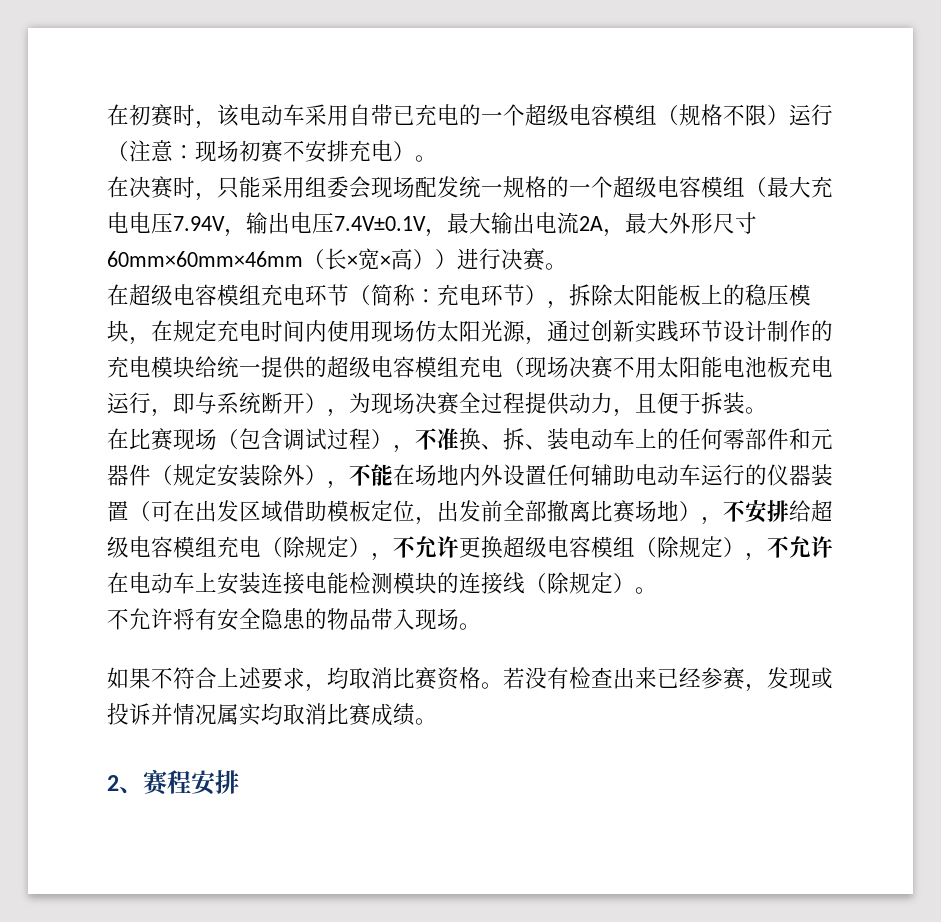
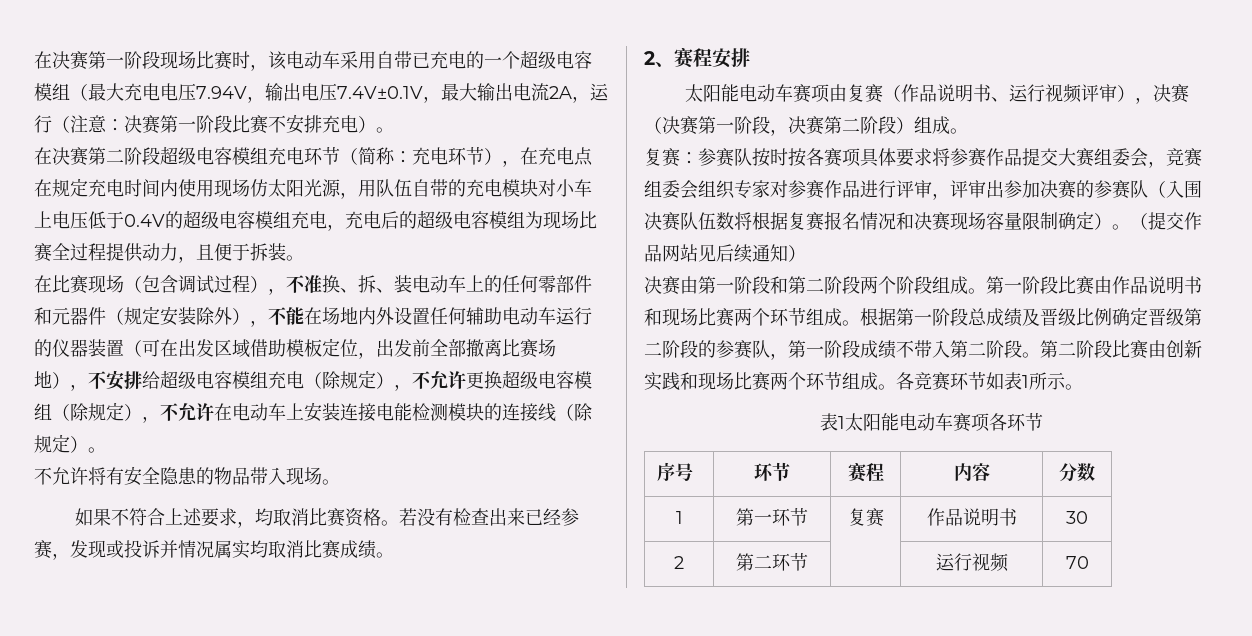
- 在初赛时，该电动车采用自带已充电的一个超级电容模组（规格不限）运行（注意：现场初赛不安排充电）。
- 在决赛时，只能采用组委会现场配发统一规格的一个超级电容模组（最大充电电压7.94V，输出电压7.4V±0.1V，最大输出电流2A，最大外形尺寸60mm×60mm×46mm（长×宽×高））进行决赛。
- 在超级电容模组充电环节（简称：充电环节），拆除太阳能板上的稳压模块，在规定充电时间内使用现场仿太阳光源，通过创新实践环节设计制作的充电模块给统一提供的超级电容模组充电（现场决赛不用太阳能电池板充电运行，即与系统断开），为现场决赛全过程提供动力，且便于拆装。
+ 在决赛第一阶段现场比赛时，该电动车采用自带已充电的一个超级电容模组（最大充电电压7.94V，输出电压7.4V±0.1V，最大输出电流2A，运行（注意：决赛第一阶段比赛不安排充电）。
+ 在决赛第二阶段超级电容模组充电环节（简称：充电环节），在充电点在规定充电时间内使用现场仿太阳光源，用队伍自带的充电模块对小车上电压低于0.4V的超级电容模组充电，充电后的超级电容模组为现场比赛全过程提供动力，且便于拆装。
+ 太阳能电动车赛项由复赛（作品说明书、运行视频评审），决赛（决赛第一阶段，决赛第二阶段）组成。
+ 复赛：参赛队按时按各赛项具体要求将参赛作品提交大赛组委会，竞赛组委会组织专家对参赛作品进行评审，评审出参加决赛的参赛队（入围决赛队伍数将根据复赛报名情况和决赛现场容量限制确定）。（提交作品网站见后续通知）
+ 决赛由第一阶段和第二阶段两个阶段组成。第一阶段比赛由作品说明书和现场比赛两个环节组成。根据第一阶段总成绩及晋级比例确定晋级第二阶段的参赛队，第一阶段成绩不带入第二阶段。第二阶段比赛由创新实践和现场比赛两个环节组成。各竞赛环节如表1所示。
+ 表1太阳能电动车赛项各环节
+ 序号 | 环节 | 赛程 | 内容 | 分数
+ 1 | 第一环节 | 复赛 | 作品说明书 | 30
+ 2 | 第二环节 | | 运行视频 | 70

